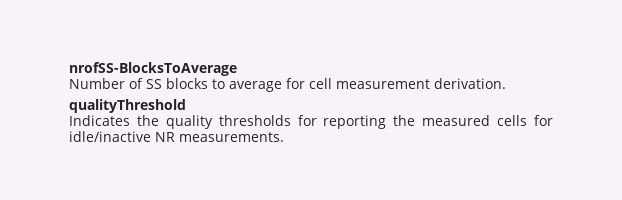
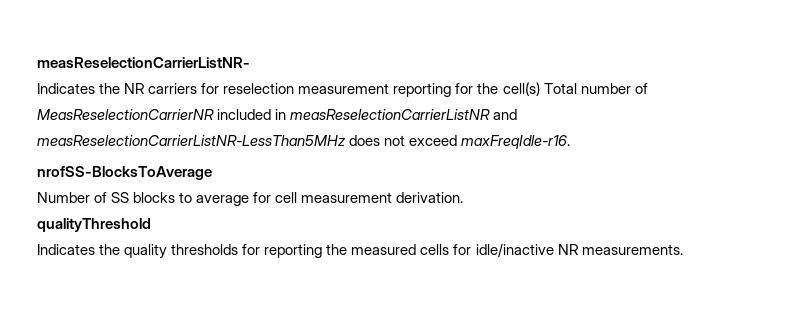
+ measReselectionCarrierListNR-
+ Indicates the NR carriers for reselection measurement reporting for the cell(s) Total number of MeasReselectionCarrierNR included in measReselectionCarrierListNR and measReselectionCarrierListNR-LessThan5MHz does not exceed maxFreqIdle-r16.

